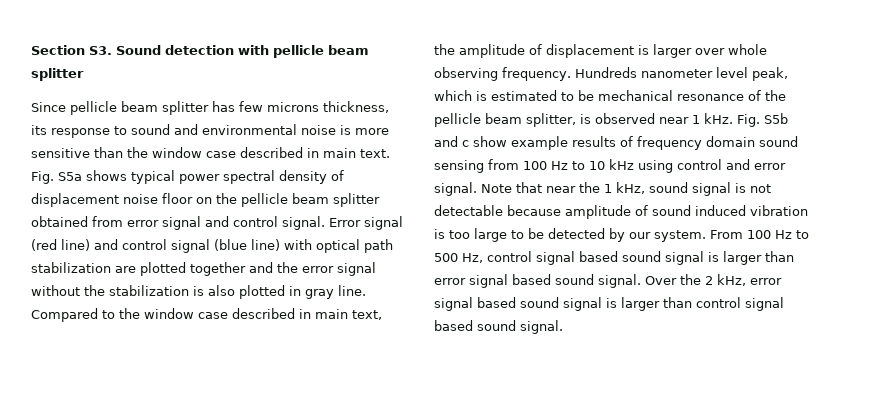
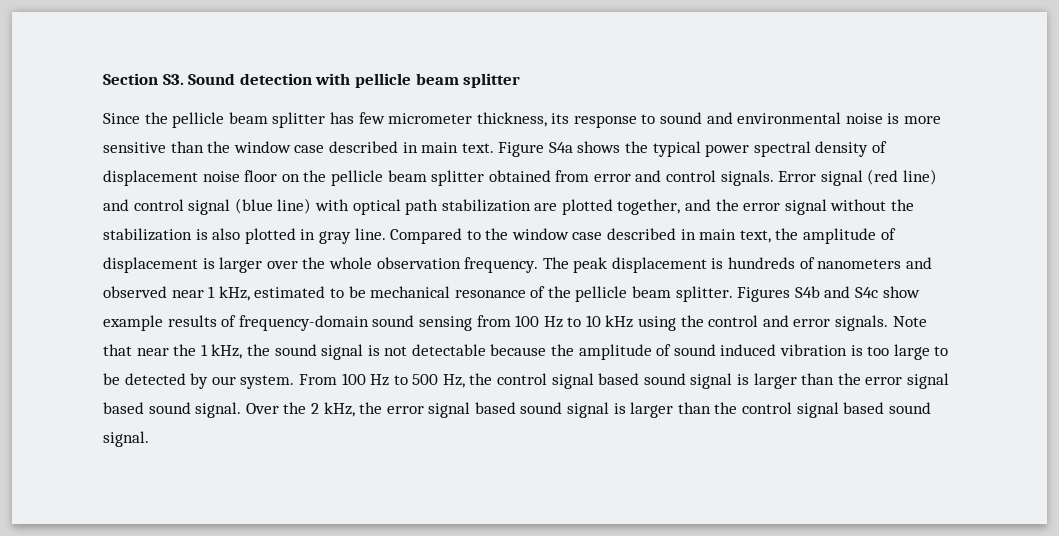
- Since pellicle beam splitter has few microns thickness, its response to sound and environmental noise is more sensitive than the window case described in main text.
+ Since the pellicle beam splitter has few micrometer thickness, its response to sound and environmental noise is more sensitive than the window case described in main text.
- Fig. S5a shows typical power spectral density of displacement noise floor on the pellicle beam splitter obtained from error signal and control signal.
+ Figure S4a shows the typical power spectral density of displacement noise floor on the pellicle beam splitter obtained from error and control signals.
- Error signal (red line) and control signal (blue line) with optical path stabilization are plotted together and the error signal without the stabilization is also plotted in gray line.
+ Error signal (red line) and control signal (blue line) with optical path stabilization are plotted together, and the error signal without the stabilization is also plotted in gray line.
- Compared to the window case described in main text, the amplitude of displacement is larger over whole observing frequency. Hundreds nanometer level peak, which is estimated to be mechanical resonance of the pellicle beam splitter, is observed near 1 kHz. Fig. S5b and c show example results of frequency domain sound sensing from 100 Hz to 10 kHz using control and error signal.
+ Compared to the window case described in main text, the amplitude of displacement is larger over the whole observation frequency. The peak displacement is hundreds of nanometers and observed near 1 kHz, estimated to be mechanical resonance of the pellicle beam splitter. Figures S4b and S4c show example results of frequency-domain sound sensing from 100 Hz to 10 kHz using the control and error signals.
- Note that near the 1 kHz, sound signal is not detectable because amplitude of sound induced vibration is too large to be detected by our system.
+ Note that near the 1 kHz, the sound signal is not detectable because the amplitude of sound induced vibration is too large to be detected by our system.
- From 100 Hz to 500 Hz, control signal based sound signal is larger than error signal based sound signal.
+ From 100 Hz to 500 Hz, the control signal based sound signal is larger than the error signal based sound signal.
- Over the 2 kHz, error signal based sound signal is larger than control signal based sound signal.
+ Over the 2 kHz, the error signal based sound signal is larger than the control signal based sound signal.

